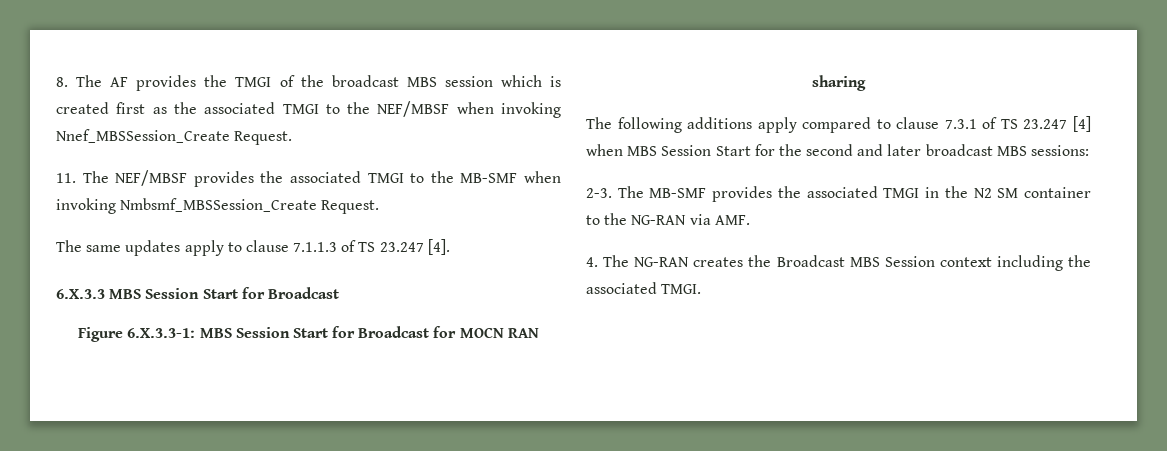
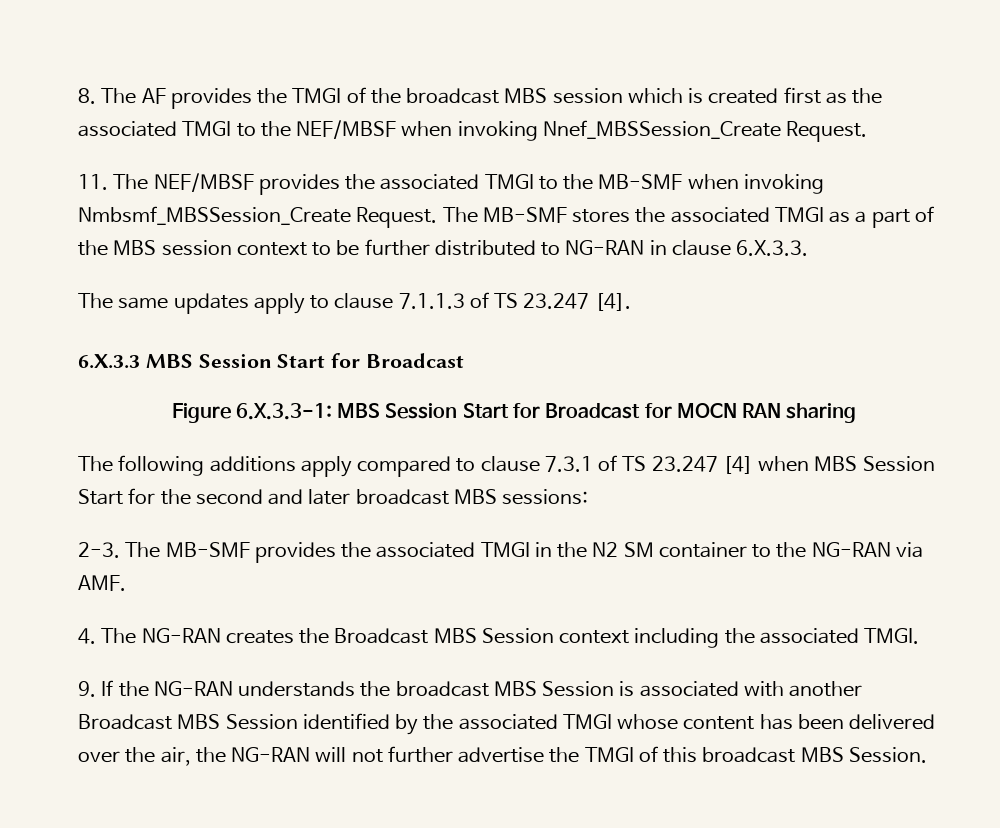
+ The MB-SMF stores the associated TMGI as a part of the MBS session context to be further distributed to NG-RAN in clause 6.X.3.3.
+ 9. If the NG-RAN understands the broadcast MBS Session is associated with another Broadcast MBS Session identified by the associated TMGI whose content has been delivered over the air, the NG-RAN will not further advertise the TMGI of this broadcast MBS Session.

